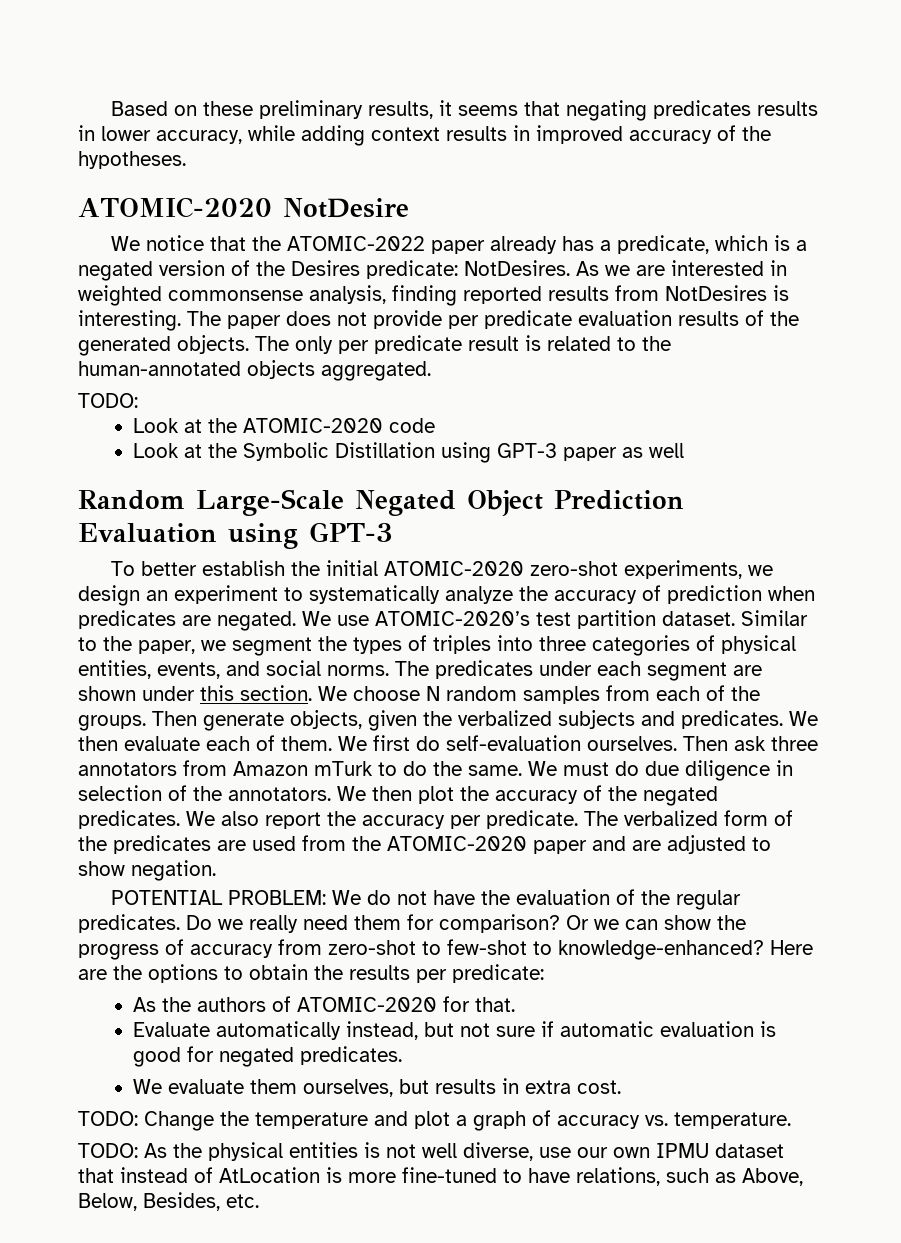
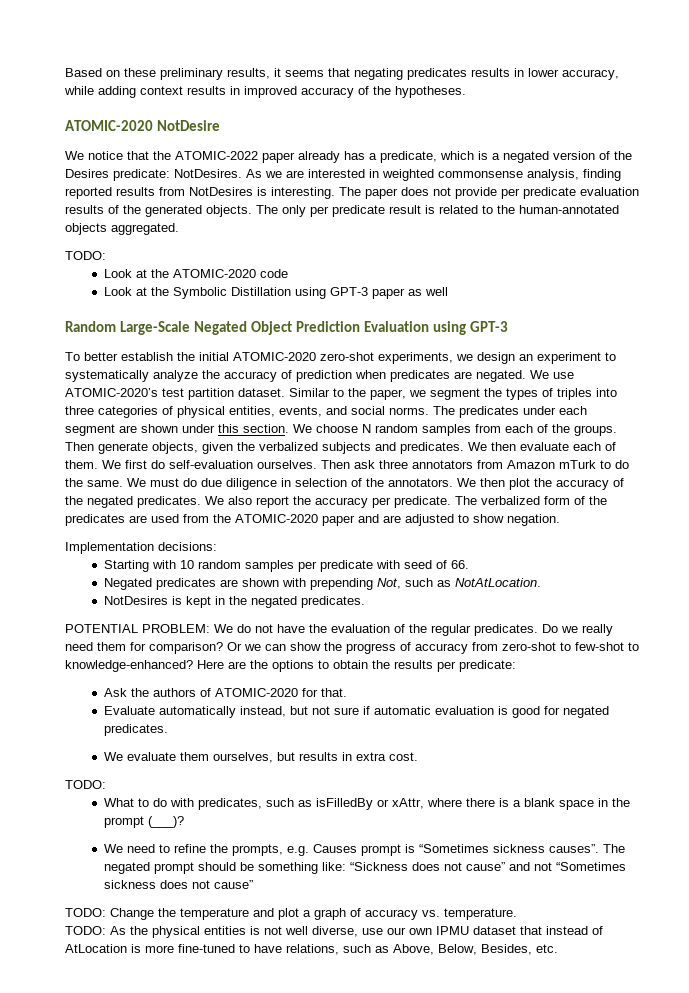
+ Implementation decisions:
+ Starting with 10 random samples per predicate with seed of 66.
+ Negated predicates are shown with prepending Not, such as NotAtLocation.
+ NotDesires is kept in the negated predicates.
- As the authors of ATOMIC-2020 for that.
+ Ask the authors of ATOMIC-2020 for that.
  We evaluate them ourselves, but results in extra cost.
+ TODO:
+ What to do with predicates, such as isFilledBy or xAttr, where there is a blank space in the prompt (___)?
+ We need to refine the prompts, e.g. Causes prompt is “Sometimes sickness causes”. The negated prompt should be something like: “Sickness does not cause” and not “Sometimes sickness does not cause”

